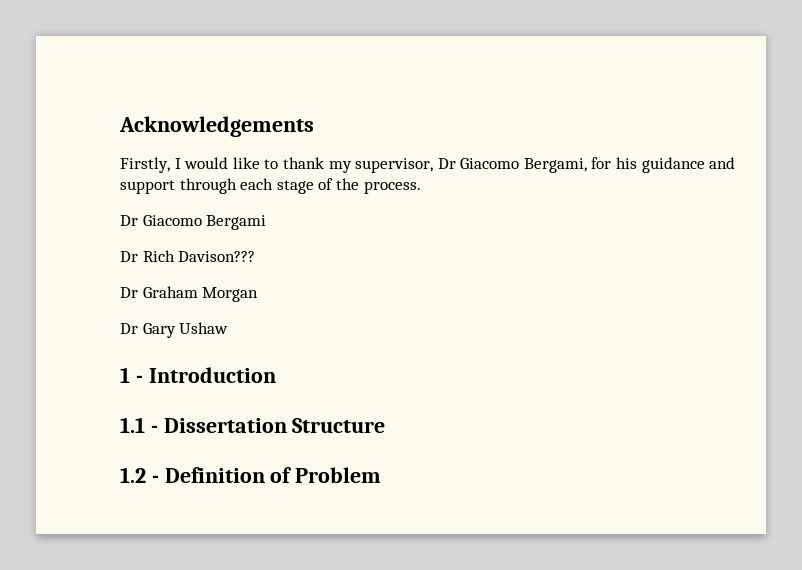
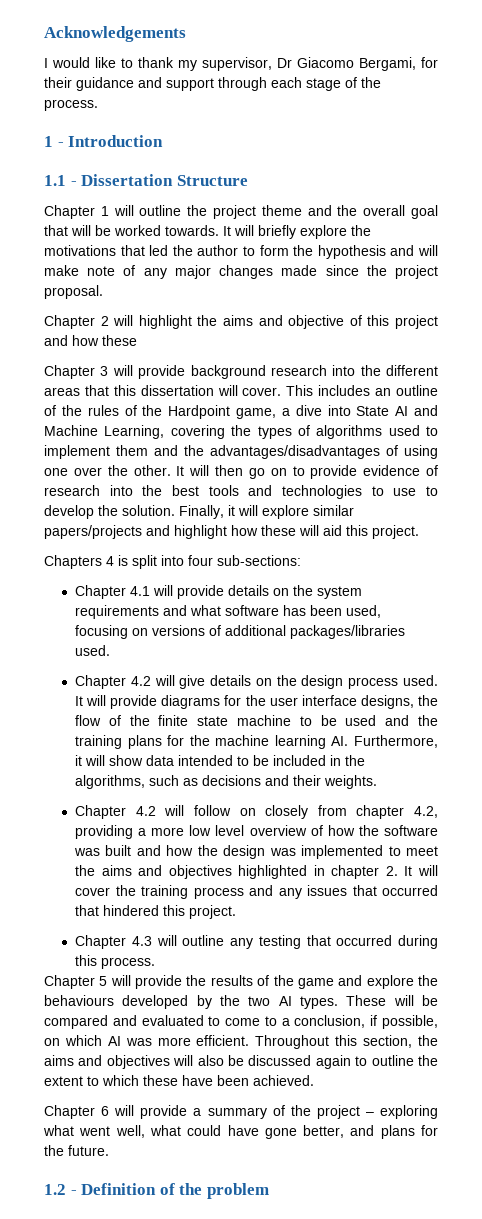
- Firstly, I would like to thank my supervisor, Dr Giacomo Bergami, for his guidance and support through each stage of the process.
+ I would like to thank my supervisor, Dr Giacomo Bergami, for their guidance and support through each stage of the process.
- Dr Giacomo Bergami
- Dr Rich Davison???
- Dr Graham Morgan
- Dr Gary Ushaw
+ Chapter 1 will outline the project theme and the overall goal that will be worked towards. It will briefly explore the motivations that led the author to form the hypothesis and will make note of any major changes made since the project proposal.
+ Chapter 2 will highlight the aims and objective of this project and how these
+ Chapter 3 will provide background research into the different areas that this dissertation will cover. This includes an outline of the rules of the Hardpoint game, a dive into State AI and Machine Learning, covering the types of algorithms used to implement them and the advantages/disadvantages of using one over the other. It will then go on to provide evidence of research into the best tools and technologies to use to develop the solution. Finally, it will explore similar papers/projects and highlight how these will aid this project.
+ Chapters 4 is split into four sub-sections:
+ Chapter 4.1 will provide details on the system requirements and what software has been used, focusing on versions of additional packages/libraries used.
+ Chapter 4.2 will give details on the design process used. It will provide diagrams for the user interface designs, the flow of the finite state machine to be used and the training plans for the machine learning AI. Furthermore, it will show data intended to be included in the algorithms, such as decisions and their weights.
+ Chapter 4.2 will follow on closely from chapter 4.2, providing a more low level overview of how the software was built and how the design was implemented to meet the aims and objectives highlighted in chapter 2. It will cover the training process and any issues that occurred that hindered this project.
+ Chapter 4.3 will outline any testing that occurred during this process.
+ Chapter 5 will provide the results of the game and explore the behaviours developed by the two AI types. These will be compared and evaluated to come to a conclusion, if possible, on which AI was more efficient. Throughout this section, the aims and objectives will also be discussed again to outline the extent to which these have been achieved.
+ Chapter 6 will provide a summary of the project – exploring what went well, what could have gone better, and plans for the future.
- 1.2 - Definition of Problem
+ 1.2 - Definition of the problem

